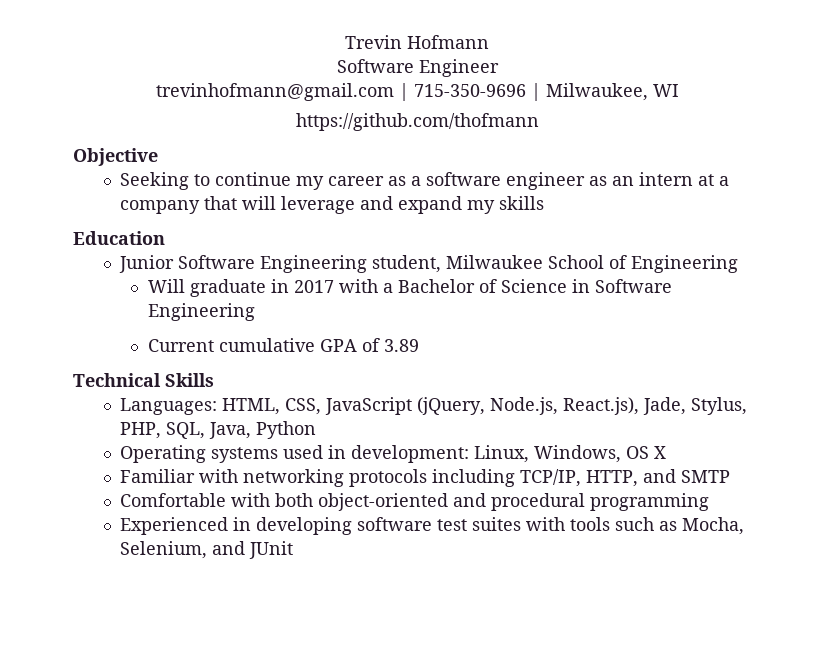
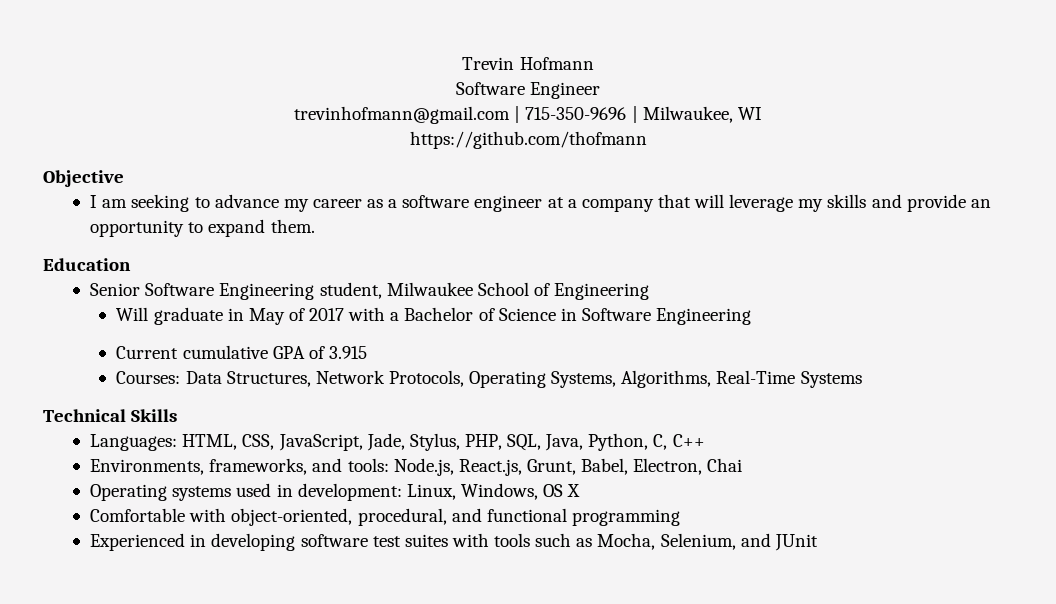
- Seeking to continue my career as a software engineer as an intern at a company that will leverage and expand my skills
+ I am seeking to advance my career as a software engineer at a company that will leverage my skills and provide an opportunity to expand them.
- Junior Software Engineering student, Milwaukee School of Engineering
+ Senior Software Engineering student, Milwaukee School of Engineering
- Will graduate in 2017 with a Bachelor of Science in Software Engineering
+ Will graduate in May of 2017 with a Bachelor of Science in Software Engineering
- Current cumulative GPA of 3.89
+ Current cumulative GPA of 3.915
+ Courses: Data Structures, Network Protocols, Operating Systems, Algorithms, Real-Time Systems
- Languages: HTML, CSS, JavaScript (jQuery, Node.js, React.js), Jade, Stylus, PHP, SQL, Java, Python
+ Languages: HTML, CSS, JavaScript, Jade, Stylus, PHP, SQL, Java, Python, C, C++
+ Environments, frameworks, and tools: Node.js, React.js, Grunt, Babel, Electron, Chai
- Familiar with networking protocols including TCP/IP, HTTP, and SMTP
- Comfortable with both object-oriented and procedural programming
+ Comfortable with object-oriented, procedural, and functional programming

